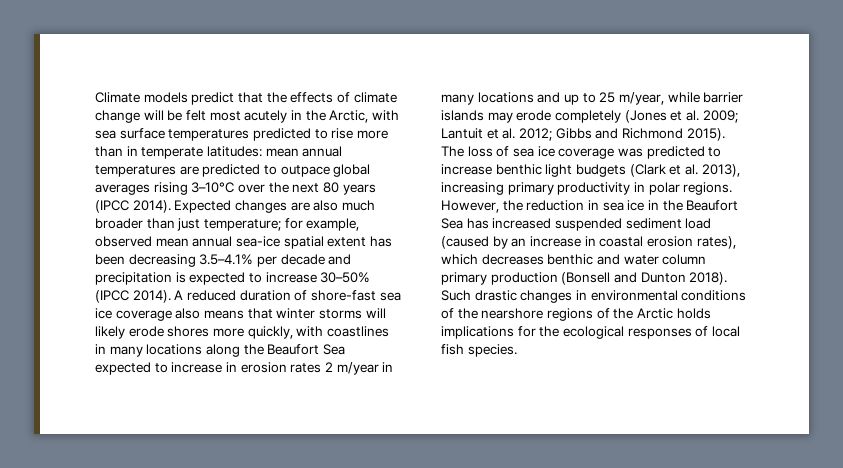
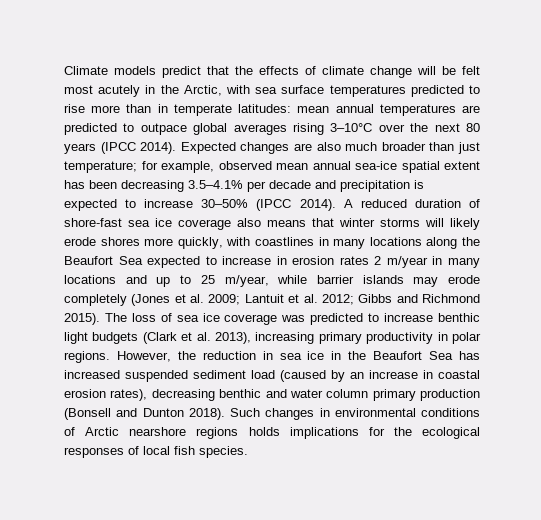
- However, the reduction in sea ice in the Beaufort Sea has increased suspended sediment load (caused by an increase in coastal erosion rates), which decreases benthic and water column primary production (Bonsell and Dunton 2018).
+ However, the reduction in sea ice in the Beaufort Sea has increased suspended sediment load (caused by an increase in coastal erosion rates), decreasing benthic and water column primary production (Bonsell and Dunton 2018).
- Such drastic changes in environmental conditions of the nearshore regions of the Arctic holds implications for the ecological responses of local fish species.
+ Such changes in environmental conditions of Arctic nearshore regions holds implications for the ecological responses of local fish species.

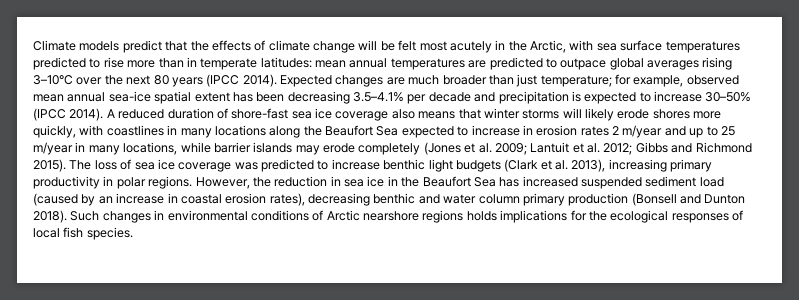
- Expected changes are also much broader than just temperature; for example, observed mean annual sea-ice spatial extent has been decreasing 3.5–4.1% per decade and precipitation is expected to increase 30–50% (IPCC 2014).
+ Expected changes are much broader than just temperature; for example, observed mean annual sea-ice spatial extent has been decreasing 3.5–4.1% per decade and precipitation is expected to increase 30–50% (IPCC 2014).
- A reduced duration of shore-fast sea ice coverage also means that winter storms will likely erode shores more quickly, with coastlines in many locations along the Beaufort Sea expected to increase in erosion rates 2 m/year in many locations and up to 25 m/year, while barrier islands may erode completely (Jones et al. 2009; Lantuit et al. 2012; Gibbs and Richmond 2015).
+ A reduced duration of shore-fast sea ice coverage also means that winter storms will likely erode shores more quickly, with coastlines in many locations along the Beaufort Sea expected to increase in erosion rates 2 m/year and up to 25 m/year in many locations, while barrier islands may erode completely (Jones et al. 2009; Lantuit et al. 2012; Gibbs and Richmond 2015).

